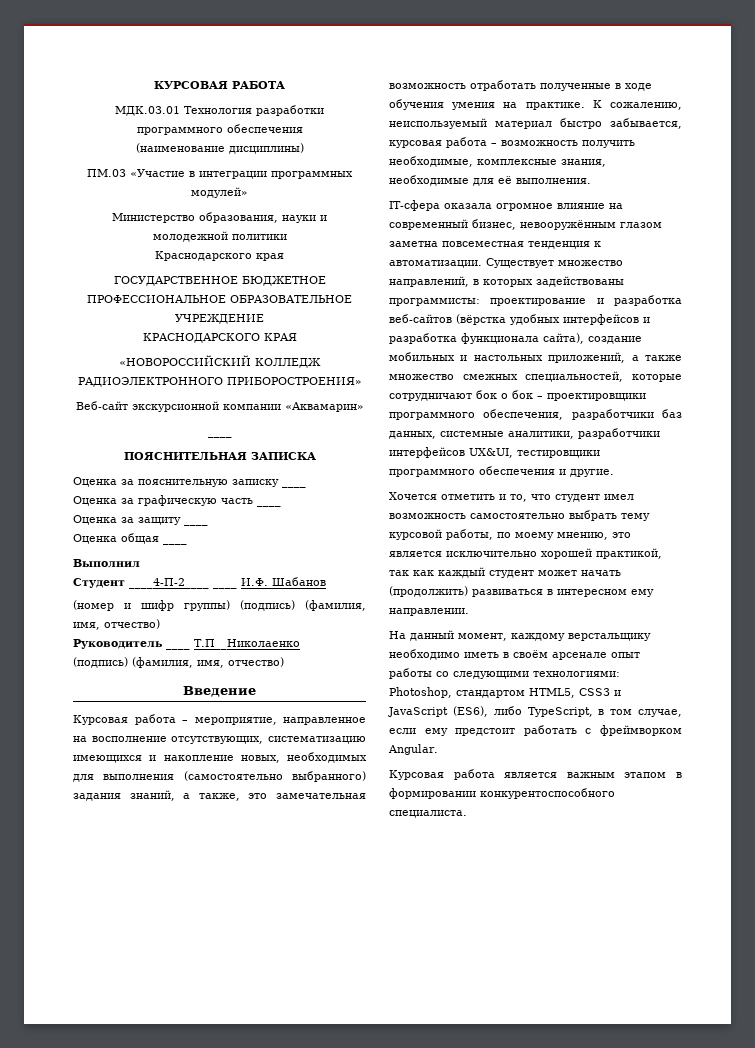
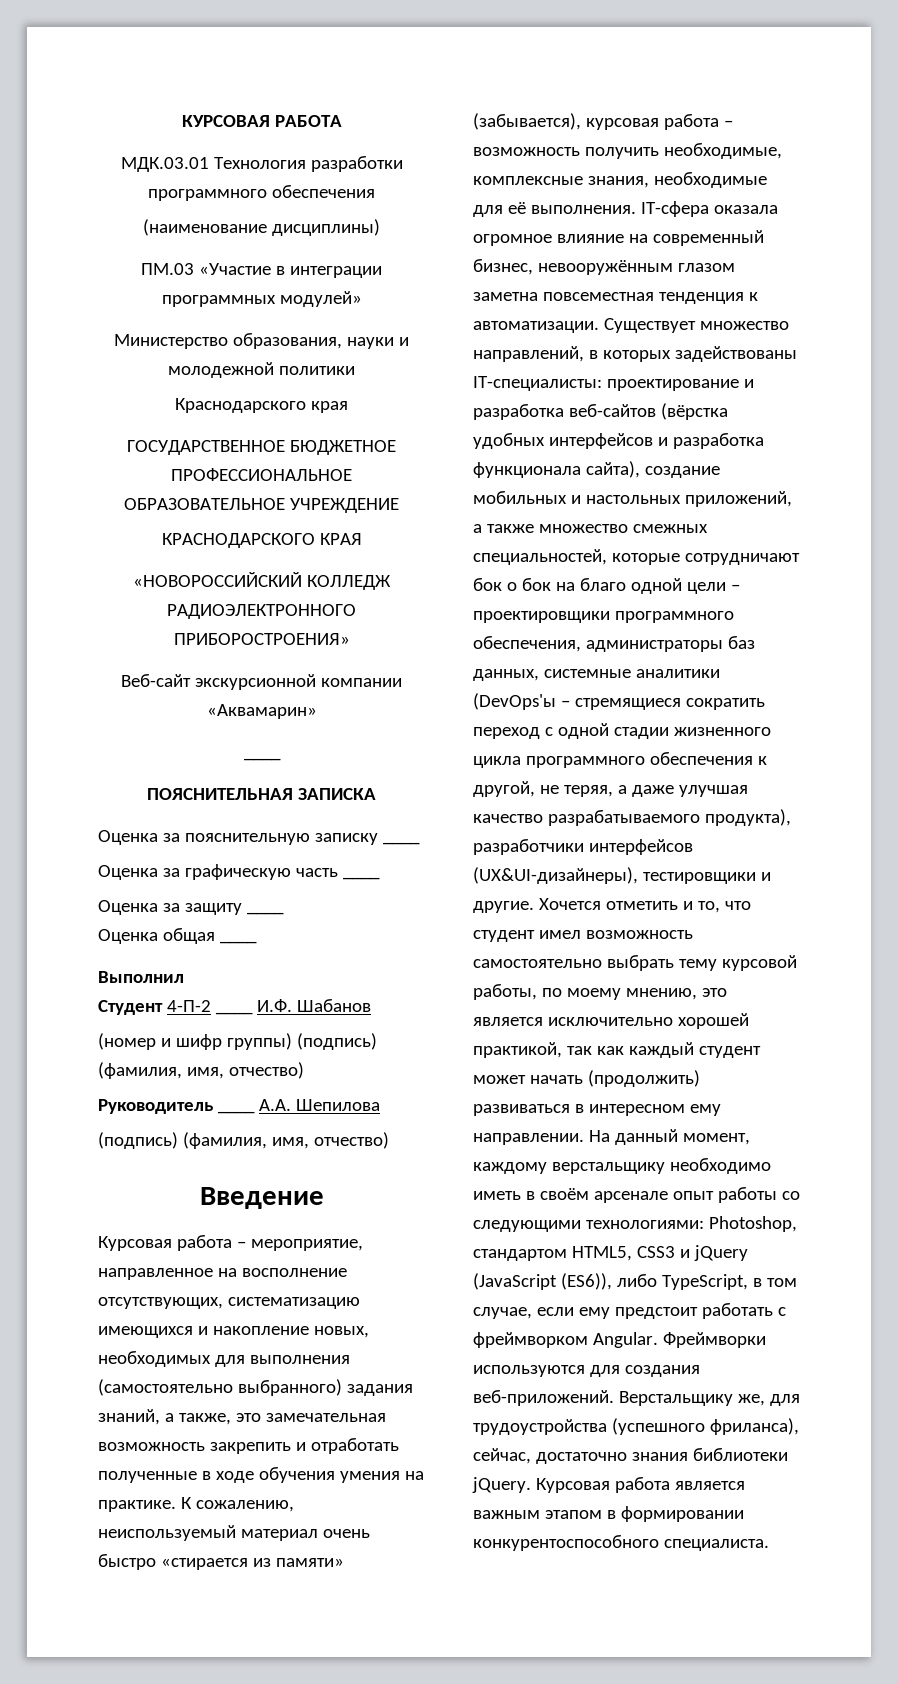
- Студент ____4-П-2____ ____ И.Ф. Шабанов
+ Студент 4-П-2 ____ И.Ф. Шабанов
- Руководитель ____ Т.П__Николаенко
+ Руководитель ____ А.А. Шепилова
- Курсовая работа – мероприятие, направленное на восполнение отсутствующих, систематизацию имеющихся и накопление новых, необходимых для выполнения (самостоятельно выбранного) задания знаний, а также, это замечательная возможность отработать полученные в ходе обучения умения на практике.
+ Курсовая работа – мероприятие, направленное на восполнение отсутствующих, систематизацию имеющихся и накопление новых, необходимых для выполнения (самостоятельно выбранного) задания знаний, а также, это замечательная возможность закрепить и отработать полученные в ходе обучения умения на практике.
- К сожалению, неиспользуемый материал быстро забывается, курсовая работа – возможность получить необходимые, комплексные знания, необходимые для её выполнения.
- IT-сфера оказала огромное влияние на современный бизнес, невооружённым глазом заметна повсеместная тенденция к автоматизации.
+ К сожалению, неиспользуемый материал очень быстро «стирается из памяти» (забывается), курсовая работа – возможность получить необходимые, комплексные знания, необходимые для её выполнения. IT-сфера оказала огромное влияние на современный бизнес, невооружённым глазом заметна повсеместная тенденция к автоматизации.
- Существует множество направлений, в которых задействованы программисты:
+ Существует множество направлений, в которых задействованы IT-специалисты:
- проектирование и разработка веб-сайтов (вёрстка удобных интерфейсов и разработка функционала сайта), создание мобильных и настольных приложений, а также множество смежных специальностей, которые сотрудничают бок о бок – проектировщики программного обеспечения, разработчики баз данных, системные аналитики, разработчики интерфейсов UX&UI, тестировщики программного обеспечения и другие.
- Хочется отметить и то, что студент имел возможность самостоятельно выбрать тему курсовой работы, по моему мнению, это является исключительно хорошей практикой, так как каждый студент может начать (продолжить) развиваться в интересном ему направлении.
- На данный момент, каждому верстальщику необходимо иметь в своём арсенале опыт работы со следующими технологиями:
+ проектирование и разработка веб-сайтов (вёрстка удобных интерфейсов и разработка функционала сайта), создание мобильных и настольных приложений, а также множество смежных специальностей, которые сотрудничают бок о бок на благо одной цели – проектировщики программного обеспечения, администраторы баз данных, системные аналитики (DevOps'ы – стремящиеся сократить переход с одной стадии жизненного цикла программного обеспечения к другой, не теряя, а даже улучшая качество разрабатываемого продукта), разработчики интерфейсов (UX&UI-дизайнеры), тестировщики и другие. Хочется отметить и то, что студент имел возможность самостоятельно выбрать тему курсовой работы, по моему мнению, это является исключительно хорошей практикой, так как каждый студент может начать (продолжить) развиваться в интересном ему направлении. На данный момент, каждому верстальщику необходимо иметь в своём арсенале опыт работы со следующими технологиями:
- Photoshop, стандартом HTML5, CSS3 и JavaScript (ES6), либо TypeScript, в том случае, если ему предстоит работать с фреймворком Angular.
- Курсовая работа является важным этапом в формировании конкурентоспособного специалиста.
+ Photoshop, стандартом HTML5, CSS3 и jQuery (JavaScript (ES6)), либо TypeScript, в том случае, если ему предстоит работать с фреймворком Angular. Фреймворки используются для создания веб-приложений. Верстальщику же, для трудоустройства (успешного фриланса), сейчас, достаточно знания библиотеки jQuery. Курсовая работа является важным этапом в формировании конкурентоспособного специалиста.

